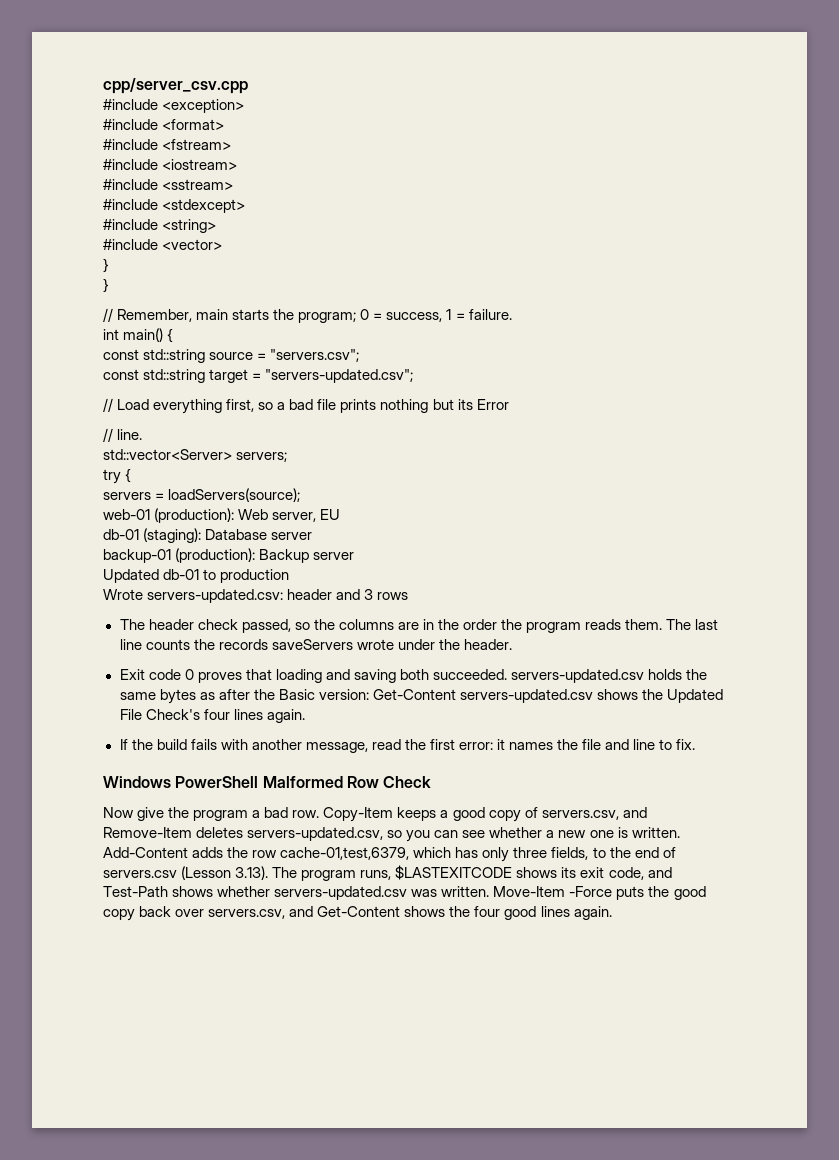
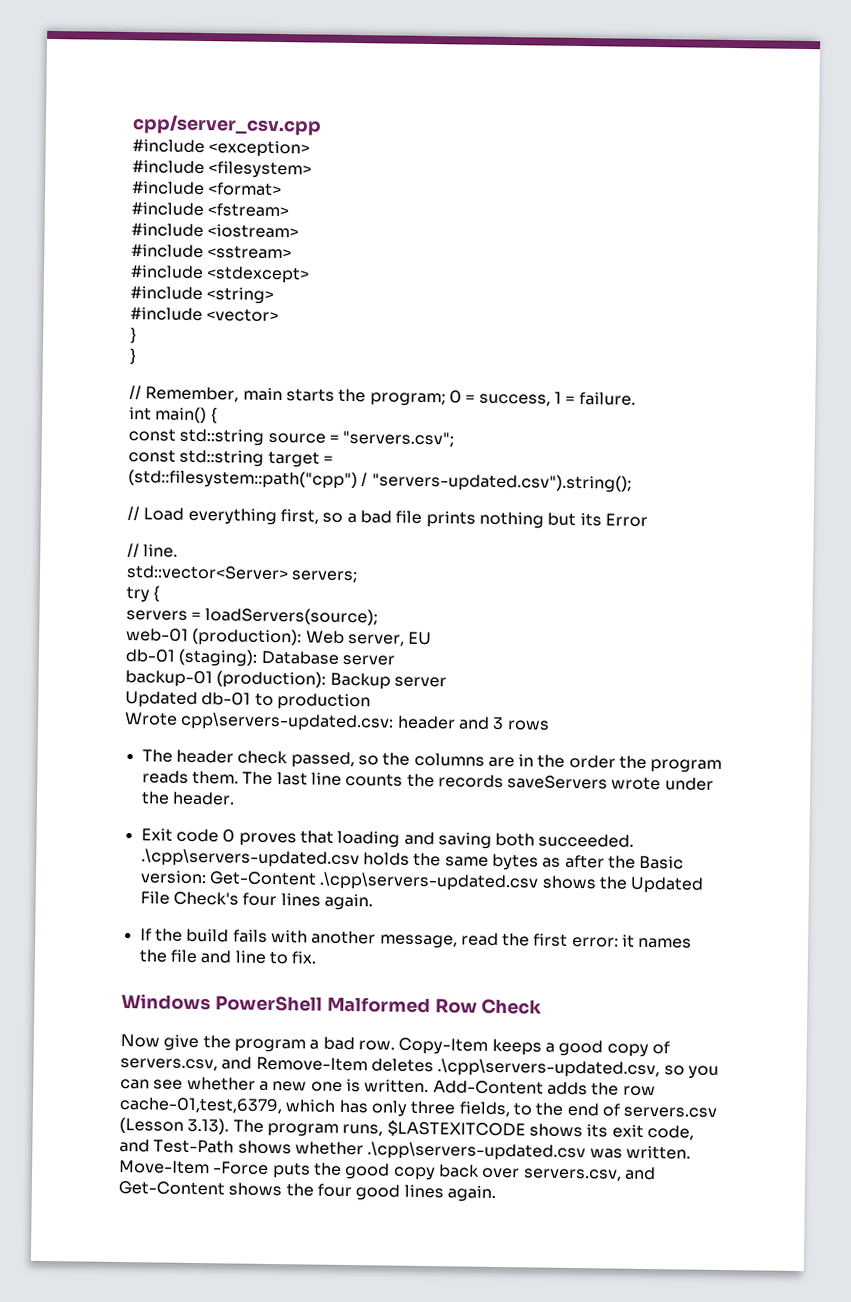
+ #include <filesystem>
- const std::string target = "servers-updated.csv";
+ const std::string target =
+ (std::filesystem::path("cpp") / "servers-updated.csv").string();
- Wrote servers-updated.csv: header and 3 rows
+ Wrote cpp\servers-updated.csv: header and 3 rows
- Exit code 0 proves that loading and saving both succeeded. servers-updated.csv holds the same bytes as after the Basic version: Get-Content servers-updated.csv shows the Updated File Check's four lines again.
+ Exit code 0 proves that loading and saving both succeeded. .\cpp\servers-updated.csv holds the same bytes as after the Basic version: Get-Content .\cpp\servers-updated.csv shows the Updated File Check's four lines again.
- Copy-Item keeps a good copy of servers.csv, and Remove-Item deletes servers-updated.csv, so you can see whether a new one is written.
+ Copy-Item keeps a good copy of servers.csv, and Remove-Item deletes .\cpp\servers-updated.csv, so you can see whether a new one is written.
- Add-Content adds the row cache-01,test,6379, which has only three fields, to the end of servers.csv (Lesson 3.13). The program runs, $LASTEXITCODE shows its exit code, and Test-Path shows whether servers-updated.csv was written.
+ Add-Content adds the row cache-01,test,6379, which has only three fields, to the end of servers.csv (Lesson 3.13). The program runs, $LASTEXITCODE shows its exit code, and Test-Path shows whether .\cpp\servers-updated.csv was written.

